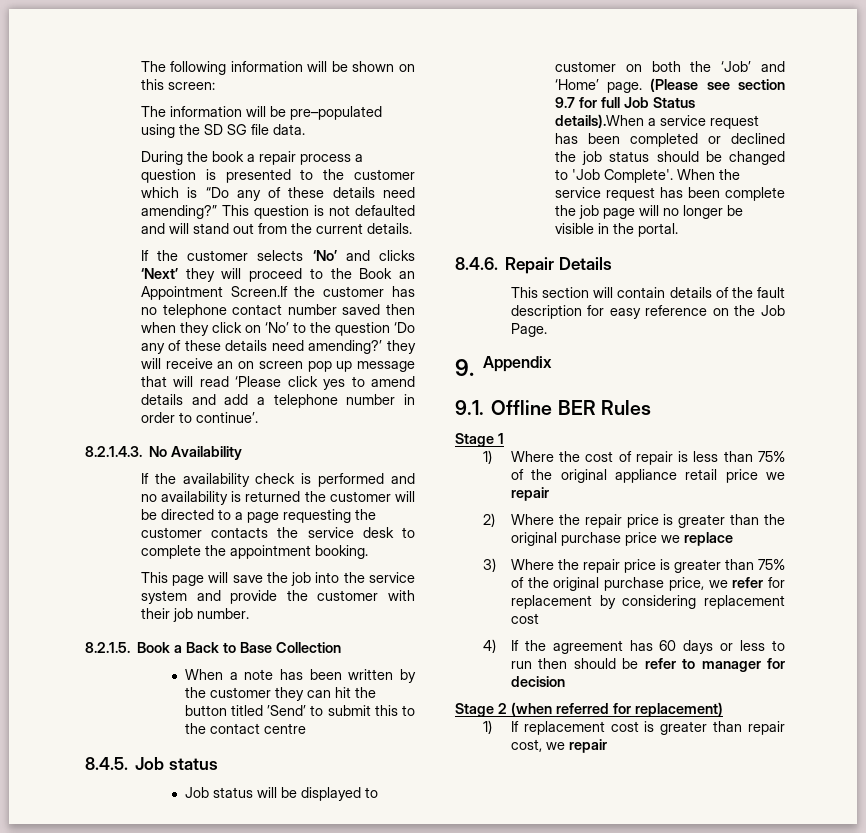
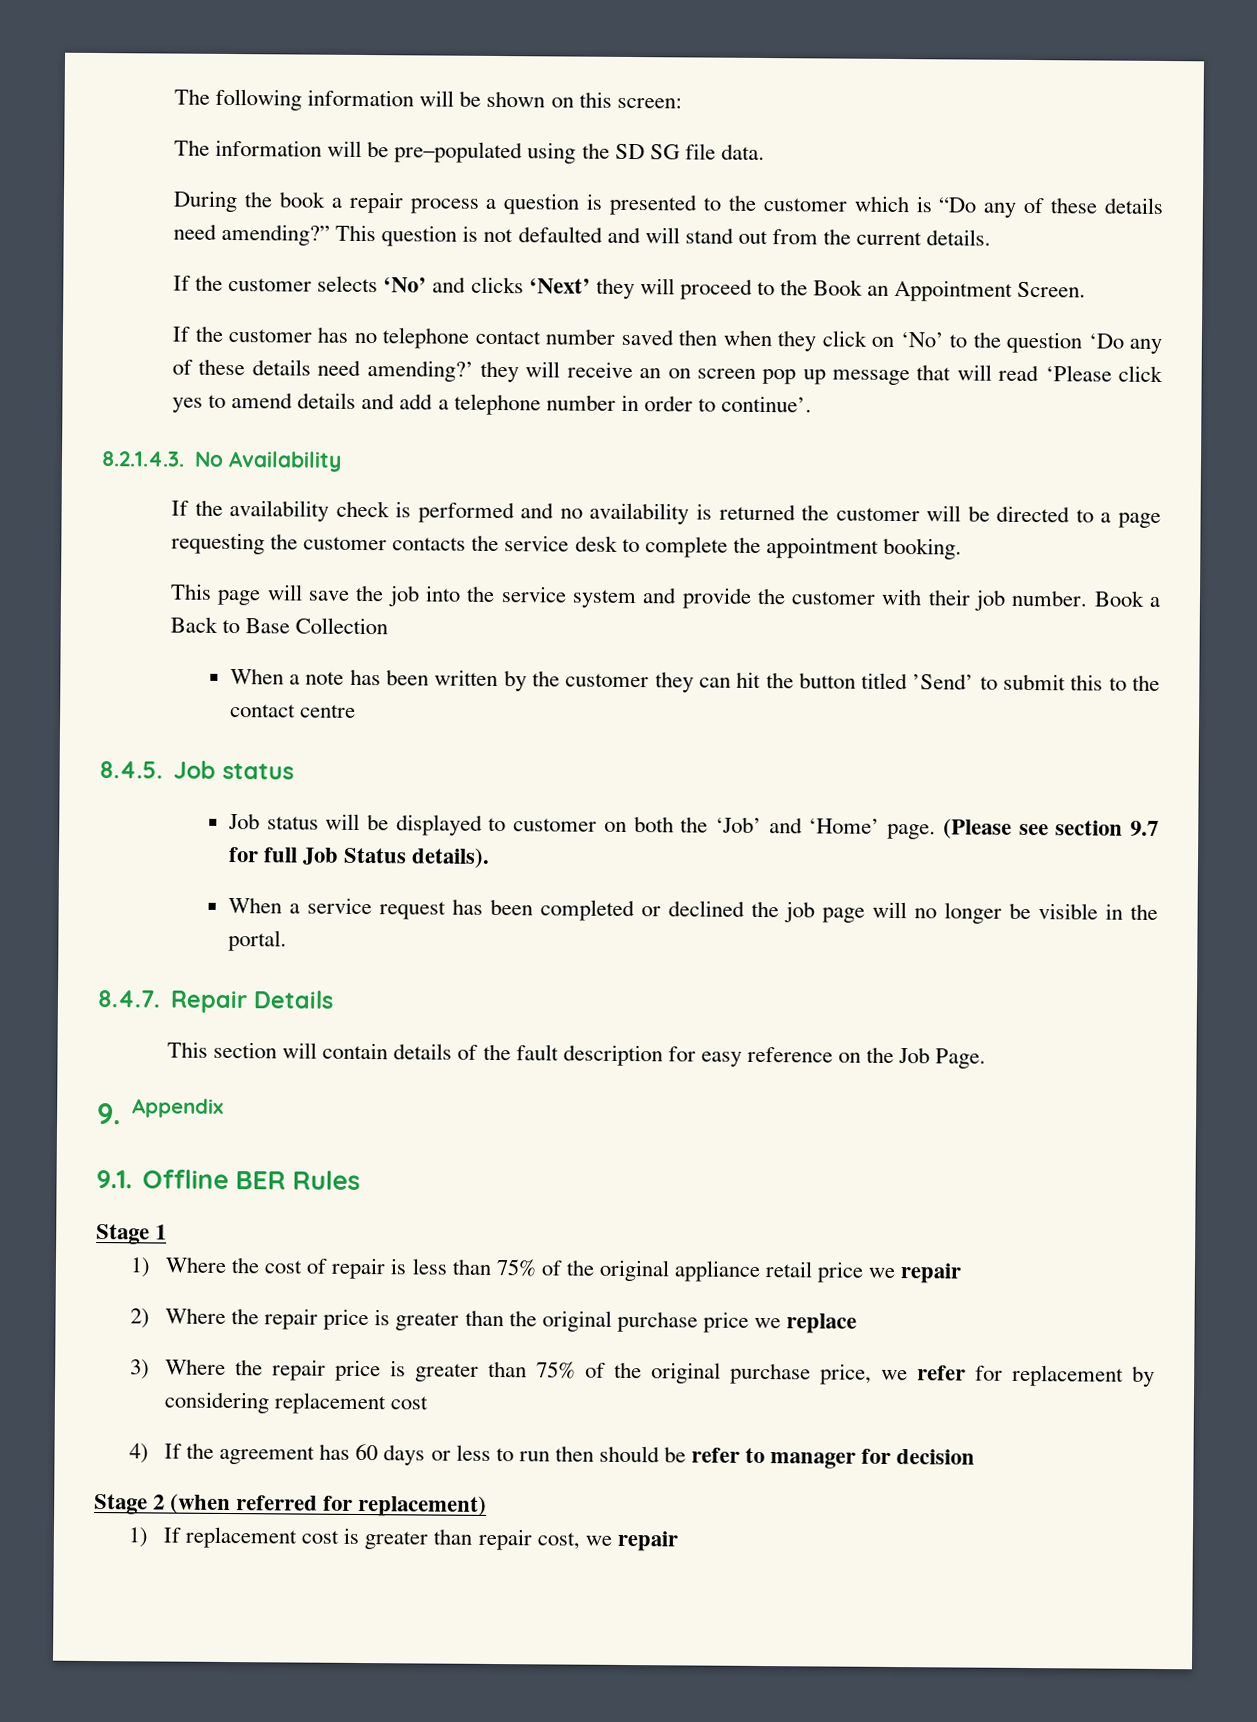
- If the customer selects ‘No’ and clicks ‘Next’ they will proceed to the Book an Appointment Screen.If the customer has no telephone contact number saved then when they click on ‘No’ to the question ‘Do any of these details need amending?’ they will receive an on screen pop up message that will read ‘Please click yes to amend details and add a telephone number in order to continue’.
+ If the customer selects ‘No’ and clicks ‘Next’ they will proceed to the Book an Appointment Screen.
+ If the customer has no telephone contact number saved then when they click on ‘No’ to the question ‘Do any of these details need amending?’ they will receive an on screen pop up message that will read ‘Please click yes to amend details and add a telephone number in order to continue’.
- This page will save the job into the service system and provide the customer with their job number.
- 8.2.1.5. Book a Back to Base Collection
+ This page will save the job into the service system and provide the customer with their job number. Book a Back to Base Collection
- (Please see section 9.7 for full Job Status details).When a service request has been completed or declined the job status should be changed to 'Job Complete'. When the service request has been complete the job page will no longer be visible in the portal.
+ (Please see section 9.7 for full Job Status details).
+ When a service request has been completed or declined the job page will no longer be visible in the portal.
- 8.4.6. Repair Details
+ 8.4.7. Repair Details

